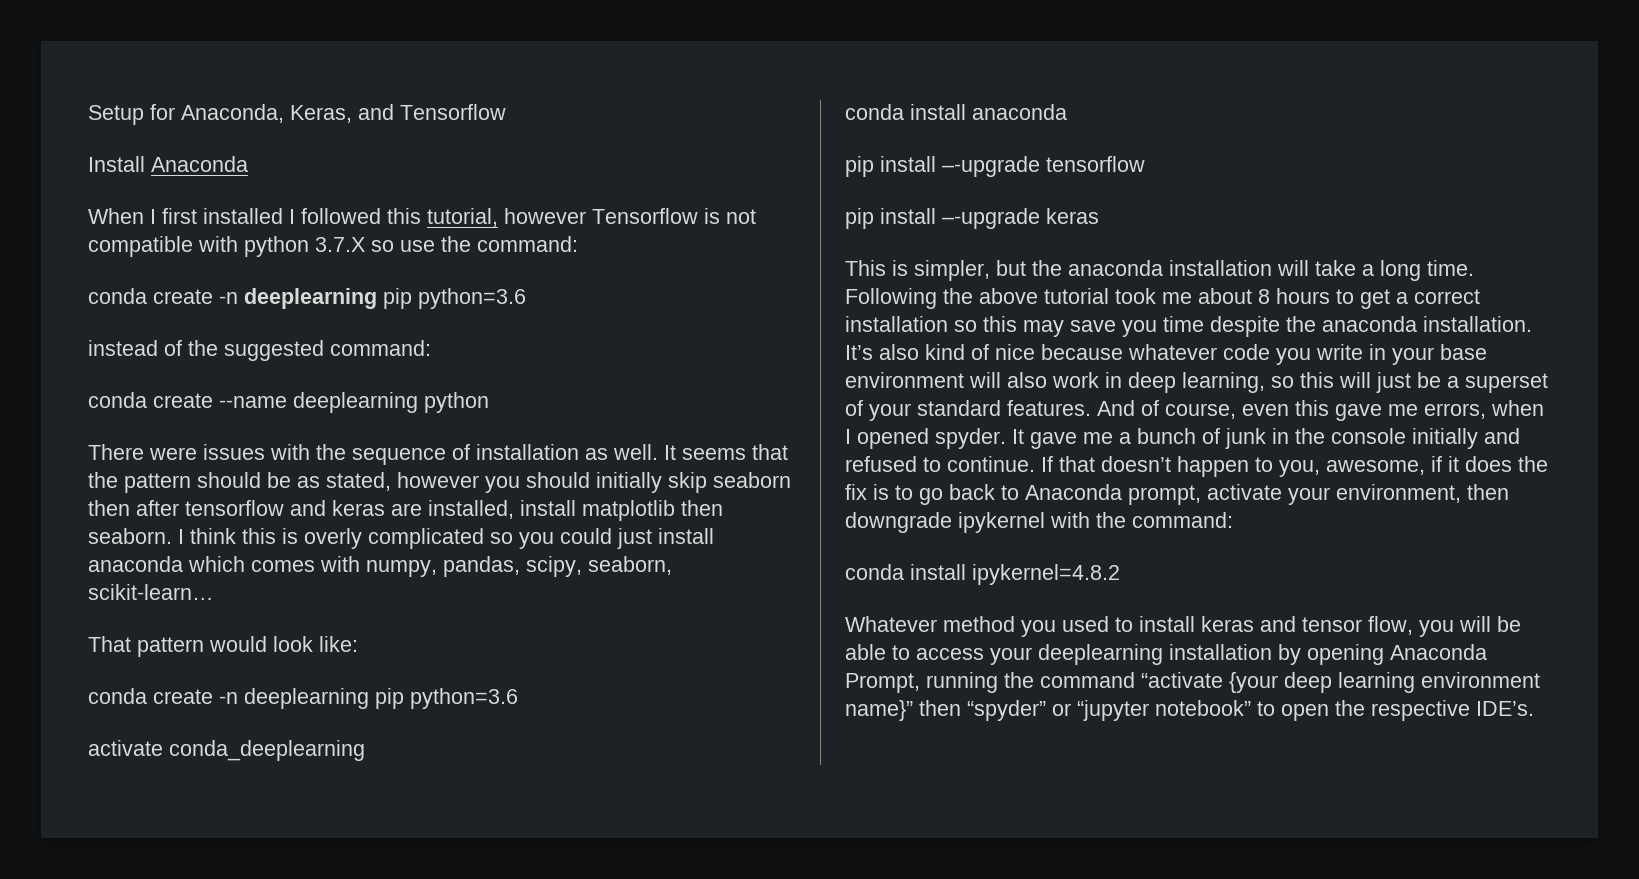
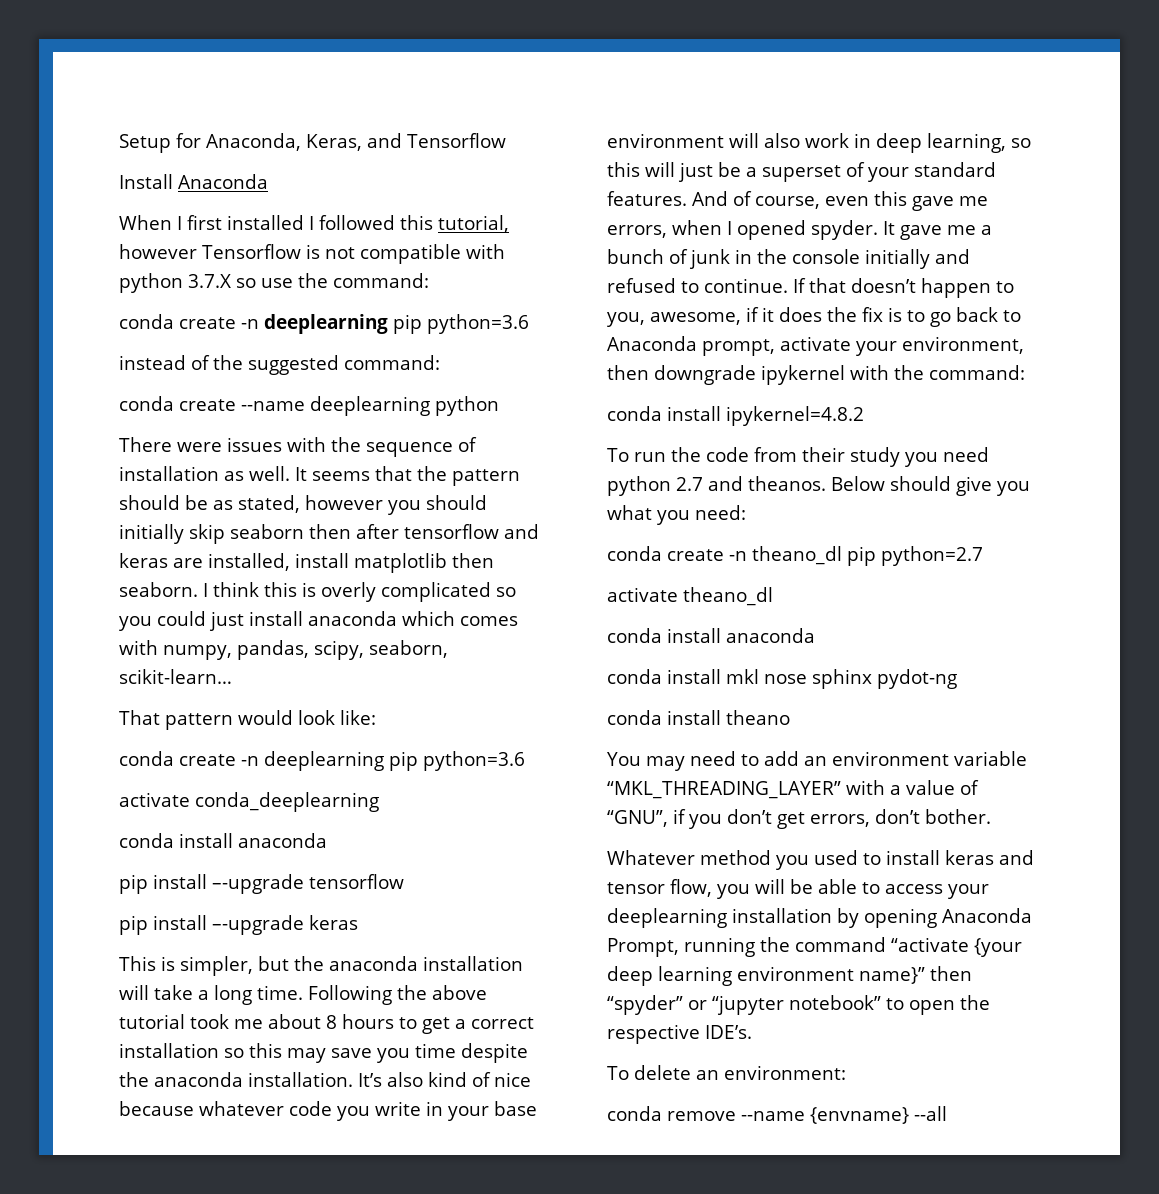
+ To run the code from their study you need python 2.7 and theanos. Below should give you what you need:
+ conda create -n theano_dl pip python=2.7
+ activate theano_dl
+ conda install anaconda
+ conda install mkl nose sphinx pydot-ng
+ conda install theano
+ You may need to add an environment variable “MKL_THREADING_LAYER” with a value of “GNU”, if you don’t get errors, don’t bother.
+ To delete an environment:
+ conda remove --name {envname} --all

